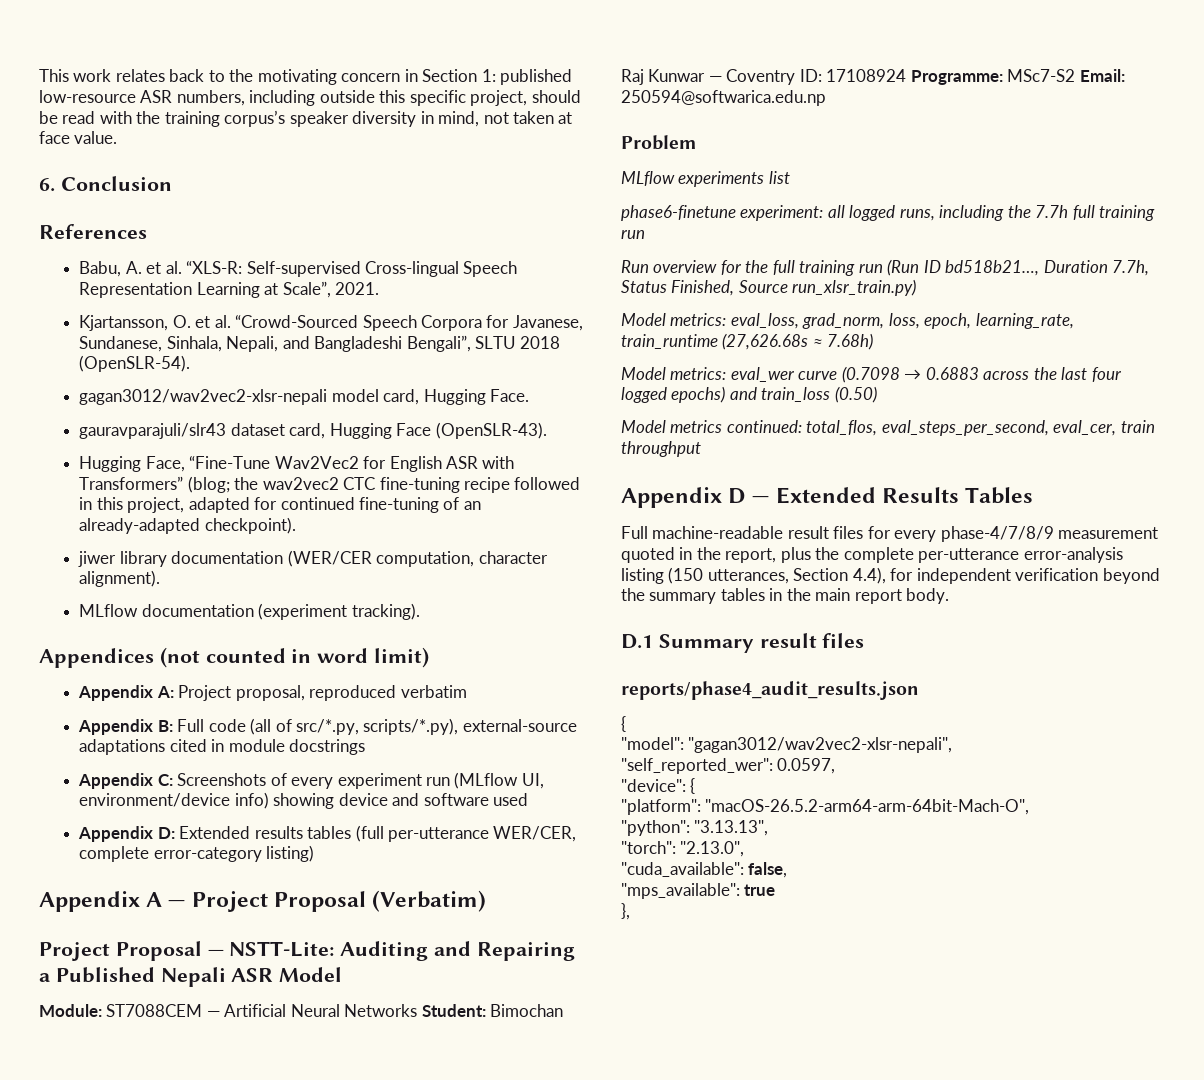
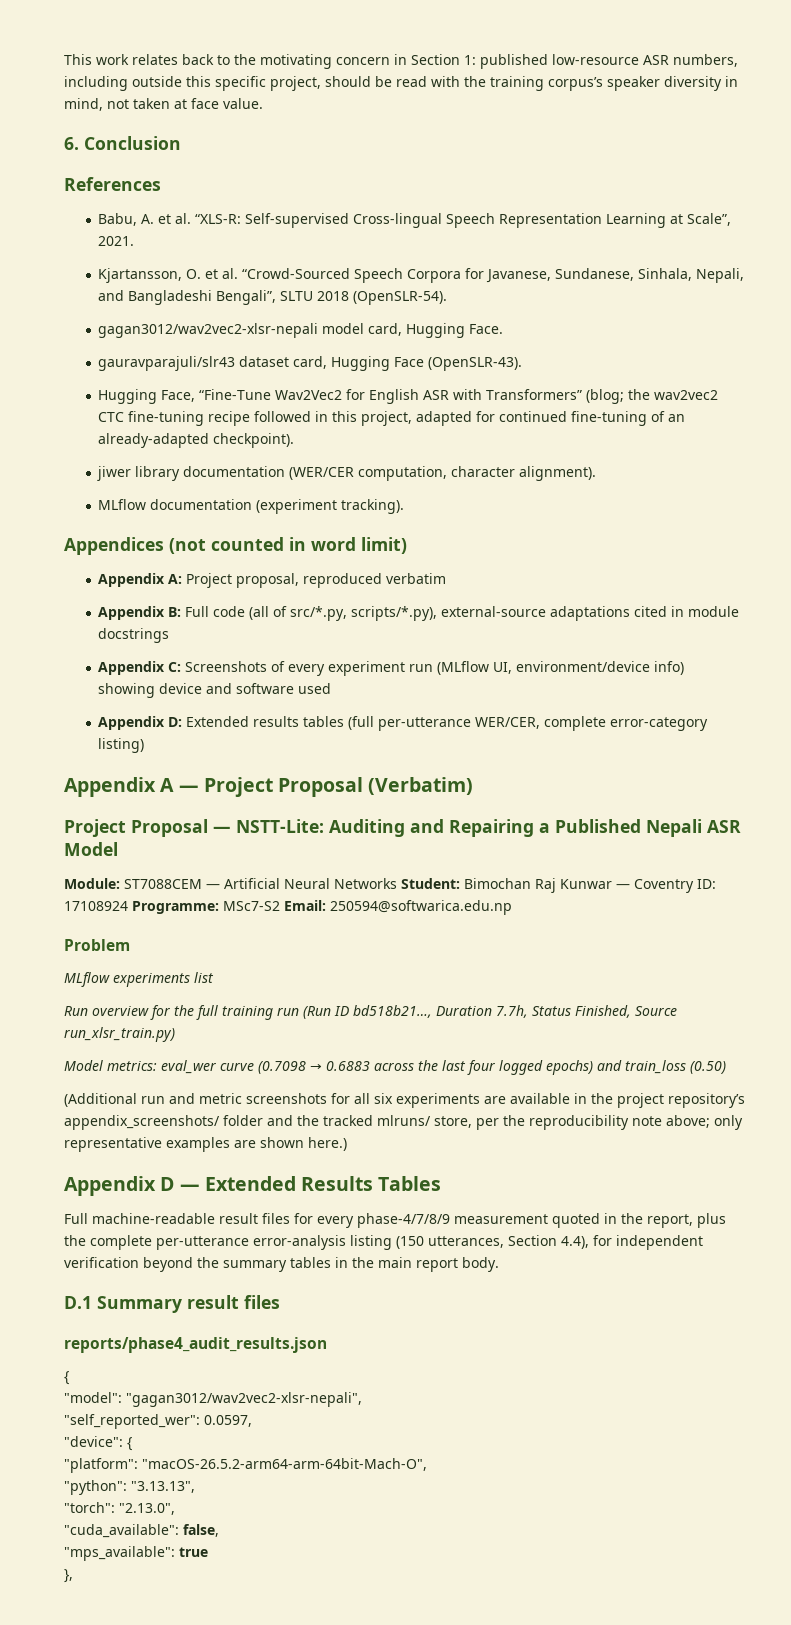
- phase6-finetune experiment: all logged runs, including the 7.7h full training run
- Model metrics: eval_loss, grad_norm, loss, epoch, learning_rate, train_runtime (27,626.68s ≈ 7.68h)
- Model metrics continued: total_flos, eval_steps_per_second, eval_cer, train throughput
+ (Additional run and metric screenshots for all six experiments are available in the project repository’s appendix_screenshots/ folder and the tracked mlruns/ store, per the reproducibility note above; only representative examples are shown here.)

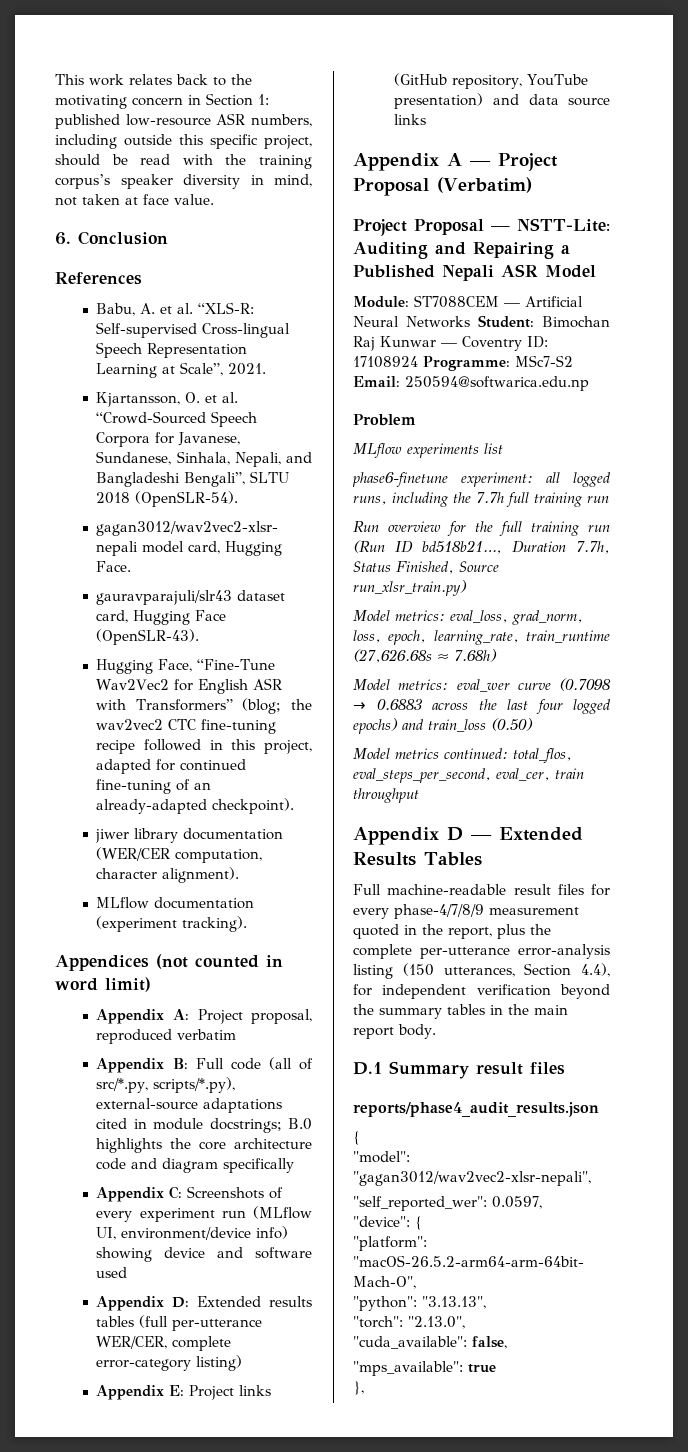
- Appendix B: Full code (all of src/*.py, scripts/*.py), external-source adaptations cited in module docstrings
+ Appendix B: Full code (all of src/*.py, scripts/*.py), external-source adaptations cited in module docstrings; B.0 highlights the core architecture code and diagram specifically
+ Appendix E: Project links (GitHub repository, YouTube presentation) and data source links
+ phase6-finetune experiment: all logged runs, including the 7.7h full training run
+ Model metrics: eval_loss, grad_norm, loss, epoch, learning_rate, train_runtime (27,626.68s ≈ 7.68h)
- (Additional run and metric screenshots for all six experiments are available in the project repository’s appendix_screenshots/ folder and the tracked mlruns/ store, per the reproducibility note above; only representative examples are shown here.)
+ Model metrics continued: total_flos, eval_steps_per_second, eval_cer, train throughput

